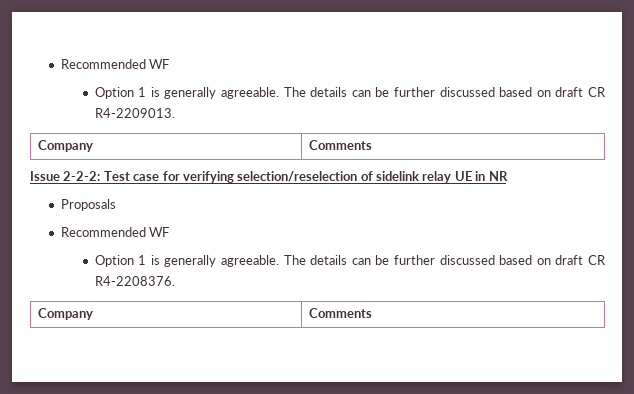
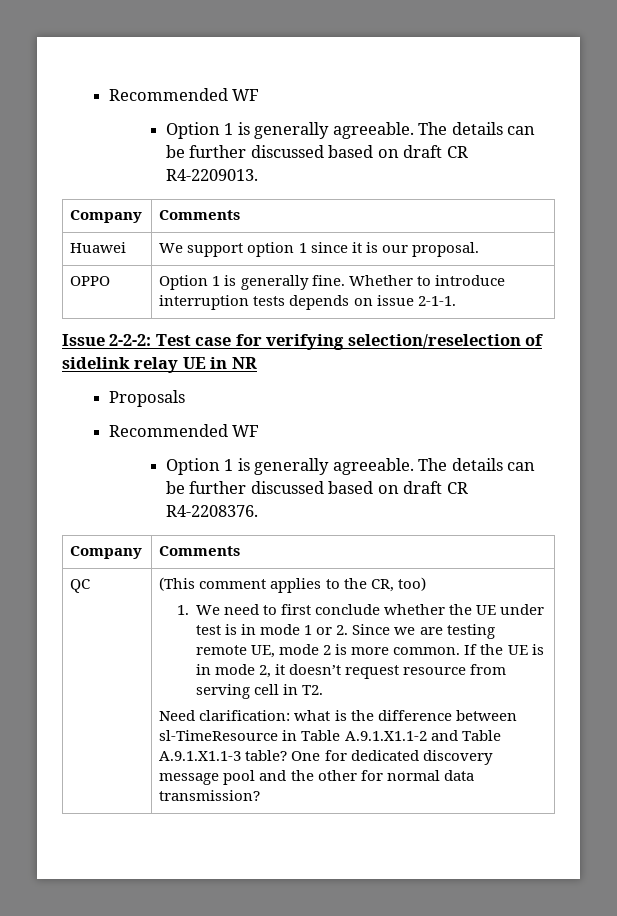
+ Huawei | We support option 1 since it is our proposal.
+ OPPO | Option 1 is generally fine. Whether to introduce interruption tests depends on issue 2-1-1.
+ QC | (This comment applies to the CR, too)
+ 1. We need to first conclude whether the UE under test is in mode 1 or 2. Since we are testing remote UE, mode 2 is more common. If the UE is in mode 2, it doesn’t request resource from serving cell in T2.
+ Need clarification: what is the difference between sl-TimeResource in Table A.9.1.X1.1-2 and Table A.9.1.X1.1-3 table? One for dedicated discovery message pool and the other for normal data transmission?

